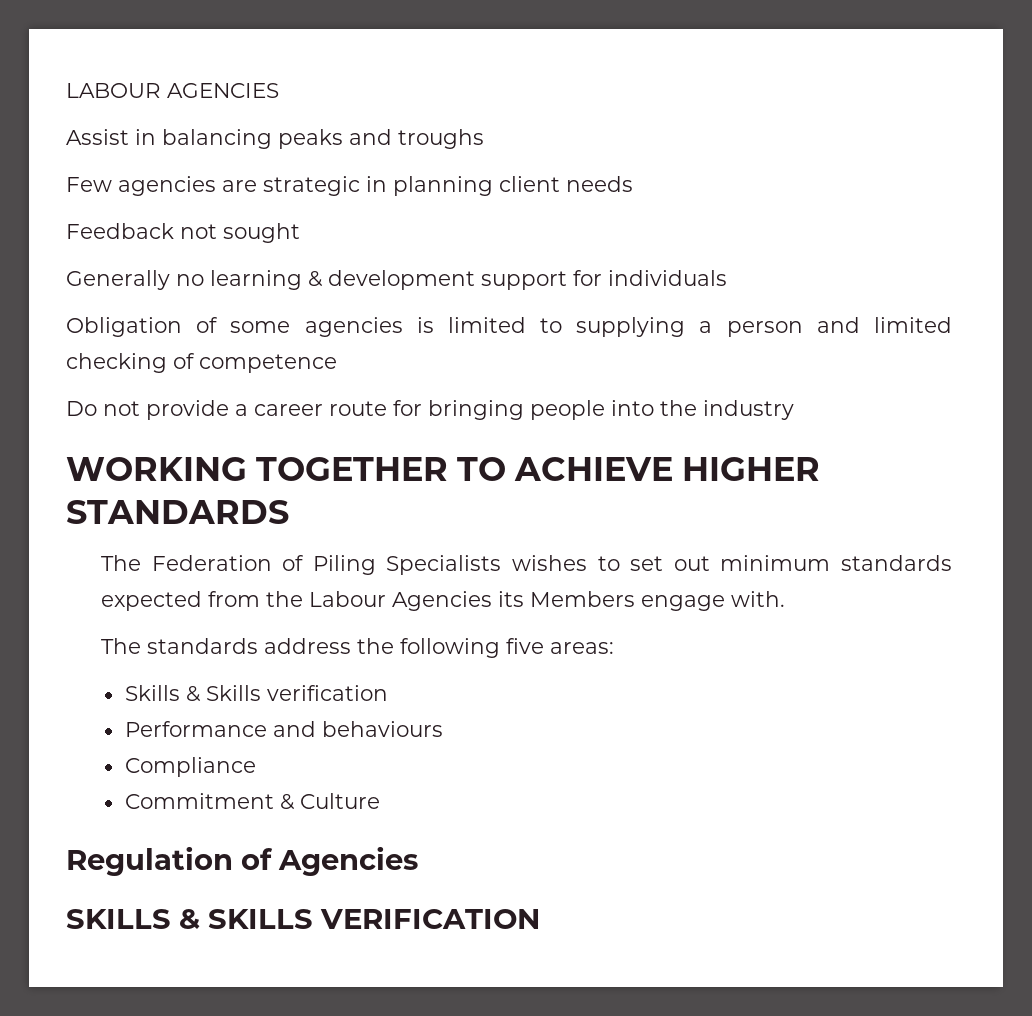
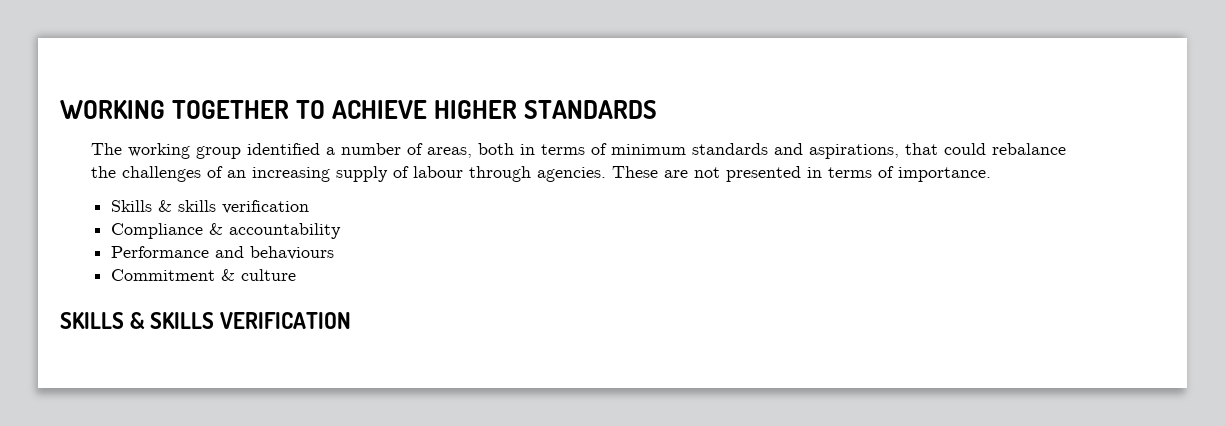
- LABOUR AGENCIES
- Assist in balancing peaks and troughs
- Few agencies are strategic in planning client needs
- Feedback not sought
- Generally no learning & development support for individuals
- Obligation of some agencies is limited to supplying a person and limited checking of competence
- Do not provide a career route for bringing people into the industry
- The Federation of Piling Specialists wishes to set out minimum standards expected from the Labour Agencies its Members engage with.
- The standards address the following five areas:
+ The working group identified a number of areas, both in terms of minimum standards and aspirations, that could rebalance the challenges of an increasing supply of labour through agencies. These are not presented in terms of importance.
- Skills & Skills verification
+ Skills & skills verification
+ Compliance & accountability
- Compliance
- Commitment & Culture
- Regulation of Agencies
+ Commitment & culture

